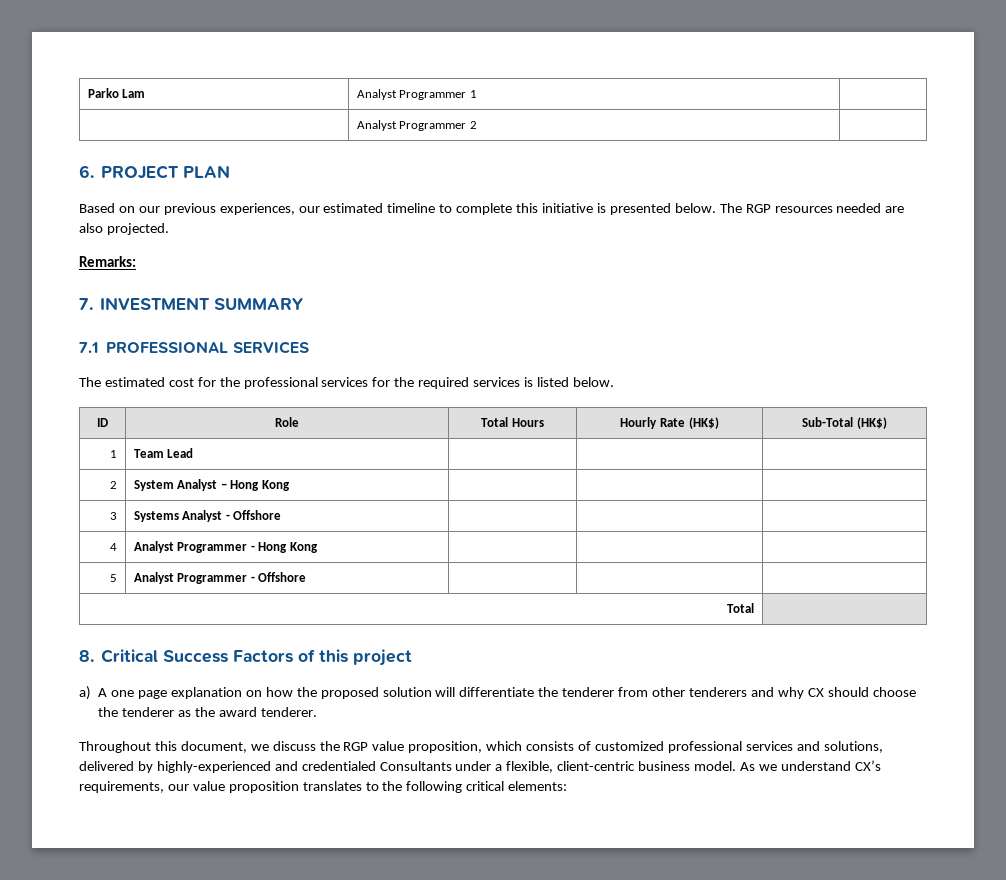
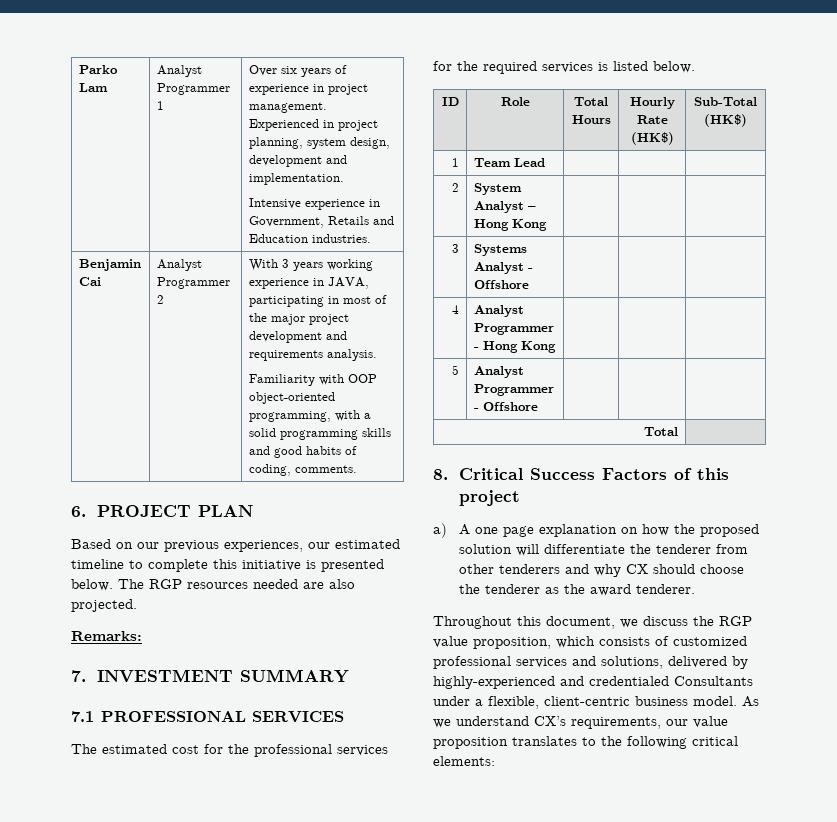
- Parko Lam | Analyst Programmer 1 |
- | Analyst Programmer 2 |
+ Parko Lam | Analyst Programmer 1 | Over six years of experience in project management. Experienced in project planning, system design, development and implementation.
+ Intensive experience in Government, Retails and Education industries.
+ Benjamin Cai | Analyst Programmer 2 | With 3 years working experience in JAVA, participating in most of the major project development and requirements analysis.
+ Familiarity with OOP object-oriented programming, with a solid programming skills and good habits of coding, comments.

